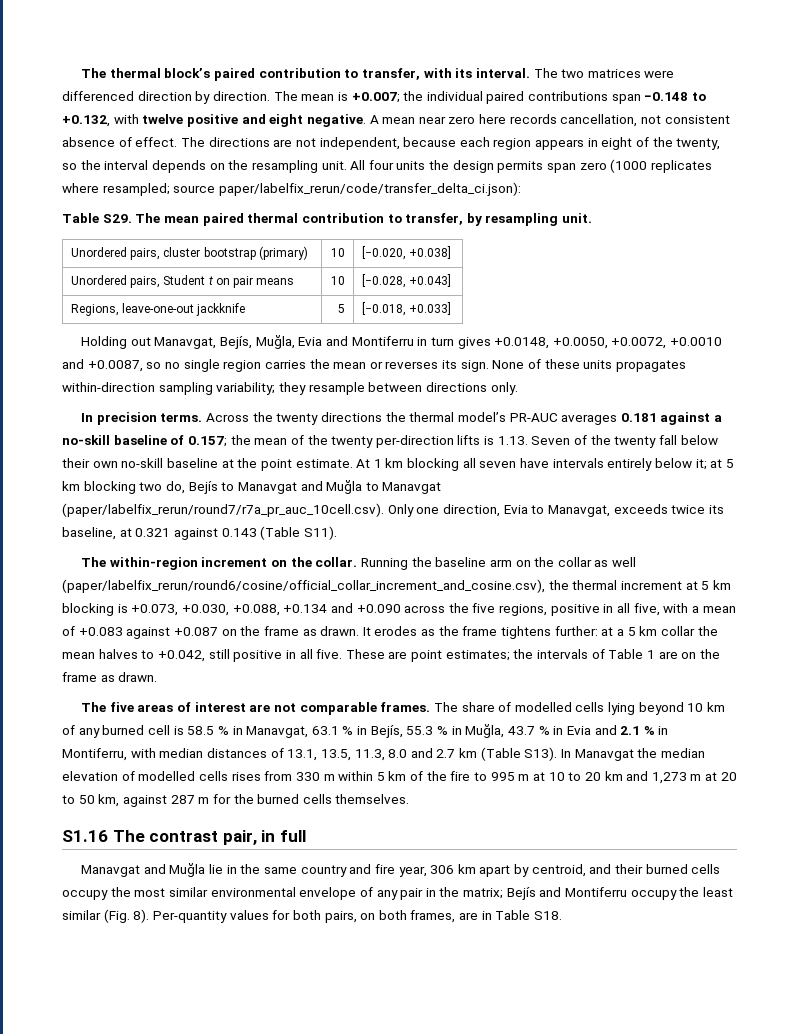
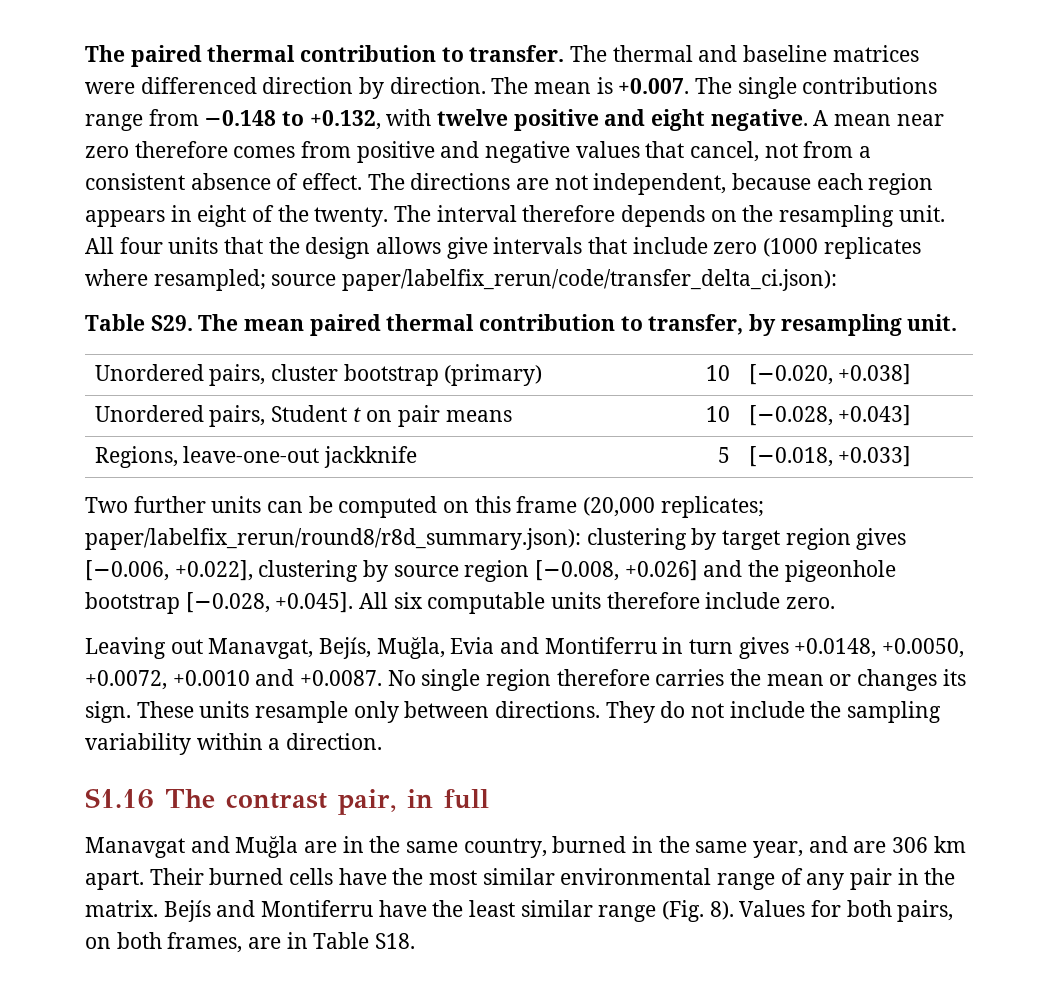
- The thermal block’s paired contribution to transfer, with its interval. The two matrices were differenced direction by direction.
+ The paired thermal contribution to transfer. The thermal and baseline matrices were differenced direction by direction.
- The mean is +0.007; the individual paired contributions span −0.148 to +0.132, with twelve positive and eight negative.
+ The mean is +0.007. The single contributions range from −0.148 to +0.132, with twelve positive and eight negative.
- A mean near zero here records cancellation, not consistent absence of effect.
+ A mean near zero therefore comes from positive and negative values that cancel, not from a consistent absence of effect.
- The directions are not independent, because each region appears in eight of the twenty, so the interval depends on the resampling unit.
+ The directions are not independent, because each region appears in eight of the twenty. The interval therefore depends on the resampling unit.
- All four units the design permits span zero (1000 replicates where resampled; source paper/labelfix_rerun/code/transfer_delta_ci.json):
+ All four units that the design allows give intervals that include zero (1000 replicates where resampled; source paper/labelfix_rerun/code/transfer_delta_ci.json):
- Holding out Manavgat, Bejís, Muğla, Evia and Montiferru in turn gives +0.0148, +0.0050, +0.0072, +0.0010 and +0.0087, so no single region carries the mean or reverses its sign.
+ Two further units can be computed on this frame (20,000 replicates; paper/labelfix_rerun/round8/r8d_summary.json): clustering by target region gives [−0.006, +0.022], clustering by source region [−0.008, +0.026] and the pigeonhole bootstrap [−0.028, +0.045]. All six computable units therefore include zero.
+ Leaving out Manavgat, Bejís, Muğla, Evia and Montiferru in turn gives +0.0148, +0.0050, +0.0072, +0.0010 and +0.0087. No single region therefore carries the mean or changes its sign.
- None of these units propagates within-direction sampling variability; they resample between directions only.
- In precision terms. Across the twenty directions the thermal model’s PR-AUC averages 0.181 against a no-skill baseline of 0.157; the mean of the twenty per-direction lifts is 1.13. Seven of the twenty fall below their own no-skill baseline at the point estimate. At 1 km blocking all seven have intervals entirely below it; at 5 km blocking two do, Bejís to Manavgat and Muğla to Manavgat (paper/labelfix_rerun/round7/r7a_pr_auc_10cell.csv). Only one direction, Evia to Manavgat, exceeds twice its baseline, at 0.321 against 0.143 (Table S11).
- The within-region increment on the collar. Running the baseline arm on the collar as well (paper/labelfix_rerun/round6/cosine/official_collar_increment_and_cosine.csv), the thermal increment at 5 km blocking is +0.073, +0.030, +0.088, +0.134 and +0.090 across the five regions, positive in all five, with a mean of +0.083 against +0.087 on the frame as drawn. It erodes as the frame tightens further: at a 5 km collar the mean halves to +0.042, still positive in all five. These are point estimates; the intervals of Table 1 are on the frame as drawn.
- The five areas of interest are not comparable frames. The share of modelled cells lying beyond 10 km of any burned cell is 58.5 % in Manavgat, 63.1 % in Bejís, 55.3 % in Muğla, 43.7 % in Evia and 2.1 % in Montiferru, with median distances of 13.1, 13.5, 11.3, 8.0 and 2.7 km (Table S13). In Manavgat the median elevation of modelled cells rises from 330 m within 5 km of the fire to 995 m at 10 to 20 km and 1,273 m at 20 to 50 km, against 287 m for the burned cells themselves.
+ These units resample only between directions. They do not include the sampling variability within a direction.
- Manavgat and Muğla lie in the same country and fire year, 306 km apart by centroid, and their burned cells occupy the most similar environmental envelope of any pair in the matrix; Bejís and Montiferru occupy the least similar (Fig. 8).
+ Manavgat and Muğla are in the same country, burned in the same year, and are 306 km apart. Their burned cells have the most similar environmental range of any pair in the matrix. Bejís and Montiferru have the least similar range (Fig. 8).
- Per-quantity values for both pairs, on both frames, are in Table S18.
+ Values for both pairs, on both frames, are in Table S18.

